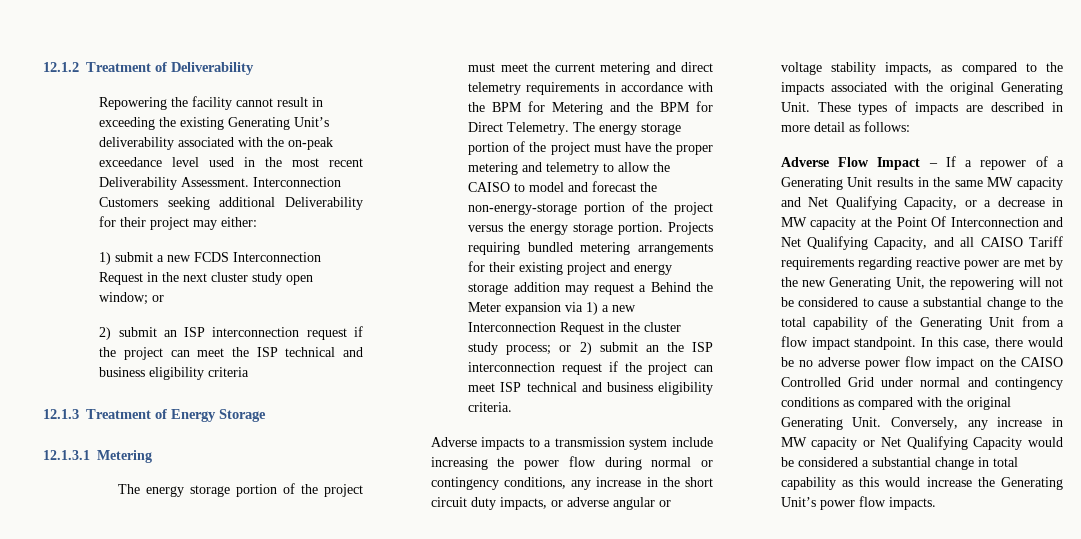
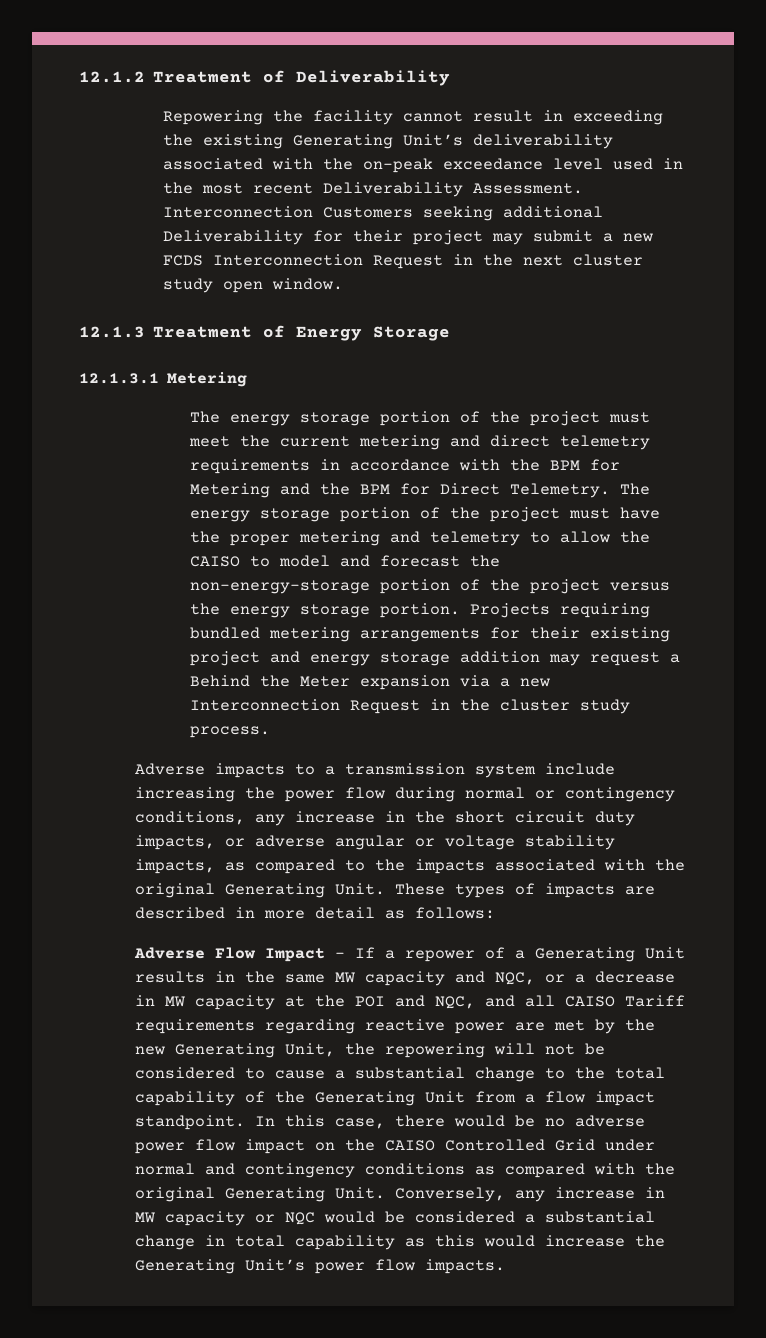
- Interconnection Customers seeking additional Deliverability for their project may either:
- 1) submit a new FCDS Interconnection Request in the next cluster study open window; or
- 2) submit an ISP interconnection request if the project can meet the ISP technical and business eligibility criteria
+ Interconnection Customers seeking additional Deliverability for their project may submit a new FCDS Interconnection Request in the next cluster study open window.
- Projects requiring bundled metering arrangements for their existing project and energy storage addition may request a Behind the Meter expansion via 1) a new Interconnection Request in the cluster study process; or 2) submit an the ISP interconnection request if the project can meet ISP technical and business eligibility criteria.
+ Projects requiring bundled metering arrangements for their existing project and energy storage addition may request a Behind the Meter expansion via a new Interconnection Request in the cluster study process.
- Adverse Flow Impact – If a repower of a Generating Unit results in the same MW capacity and Net Qualifying Capacity, or a decrease in MW capacity at the Point Of Interconnection and Net Qualifying Capacity, and all CAISO Tariff requirements regarding reactive power are met by the new Generating Unit, the repowering will not be considered to cause a substantial change to the total capability of the Generating Unit from a flow impact standpoint.
+ Adverse Flow Impact – If a repower of a Generating Unit results in the same MW capacity and NQC, or a decrease in MW capacity at the POI and NQC, and all CAISO Tariff requirements regarding reactive power are met by the new Generating Unit, the repowering will not be considered to cause a substantial change to the total capability of the Generating Unit from a flow impact standpoint.
- Conversely, any increase in MW capacity or Net Qualifying Capacity would be considered a substantial change in total capability as this would increase the Generating Unit’s power flow impacts.
+ Conversely, any increase in MW capacity or NQC would be considered a substantial change in total capability as this would increase the Generating Unit’s power flow impacts.

